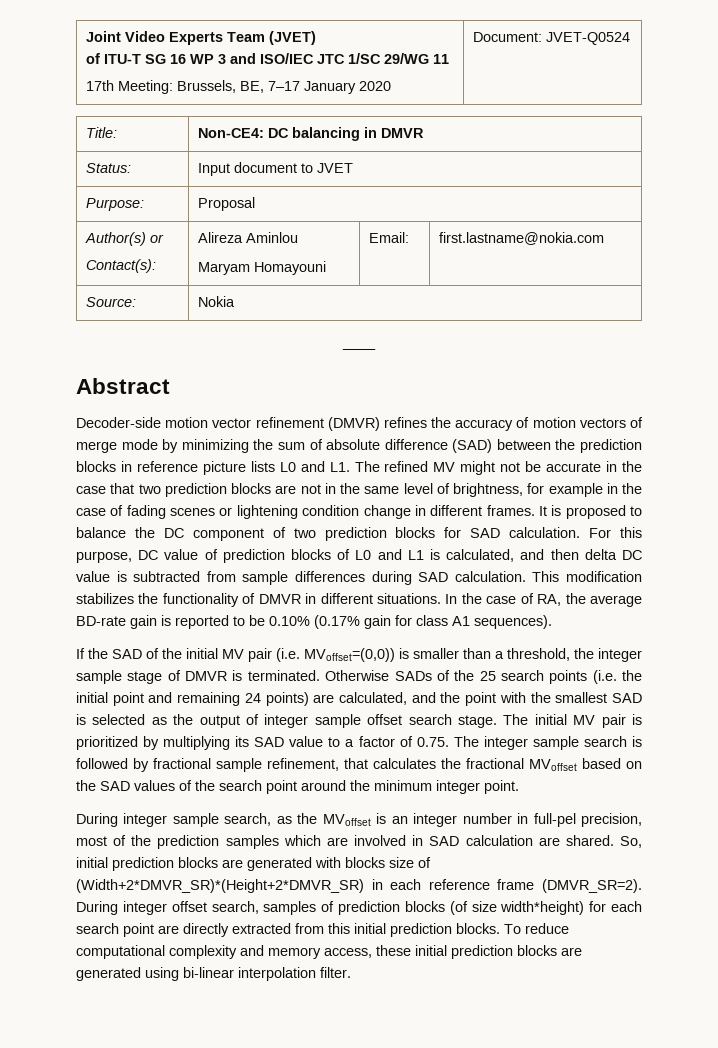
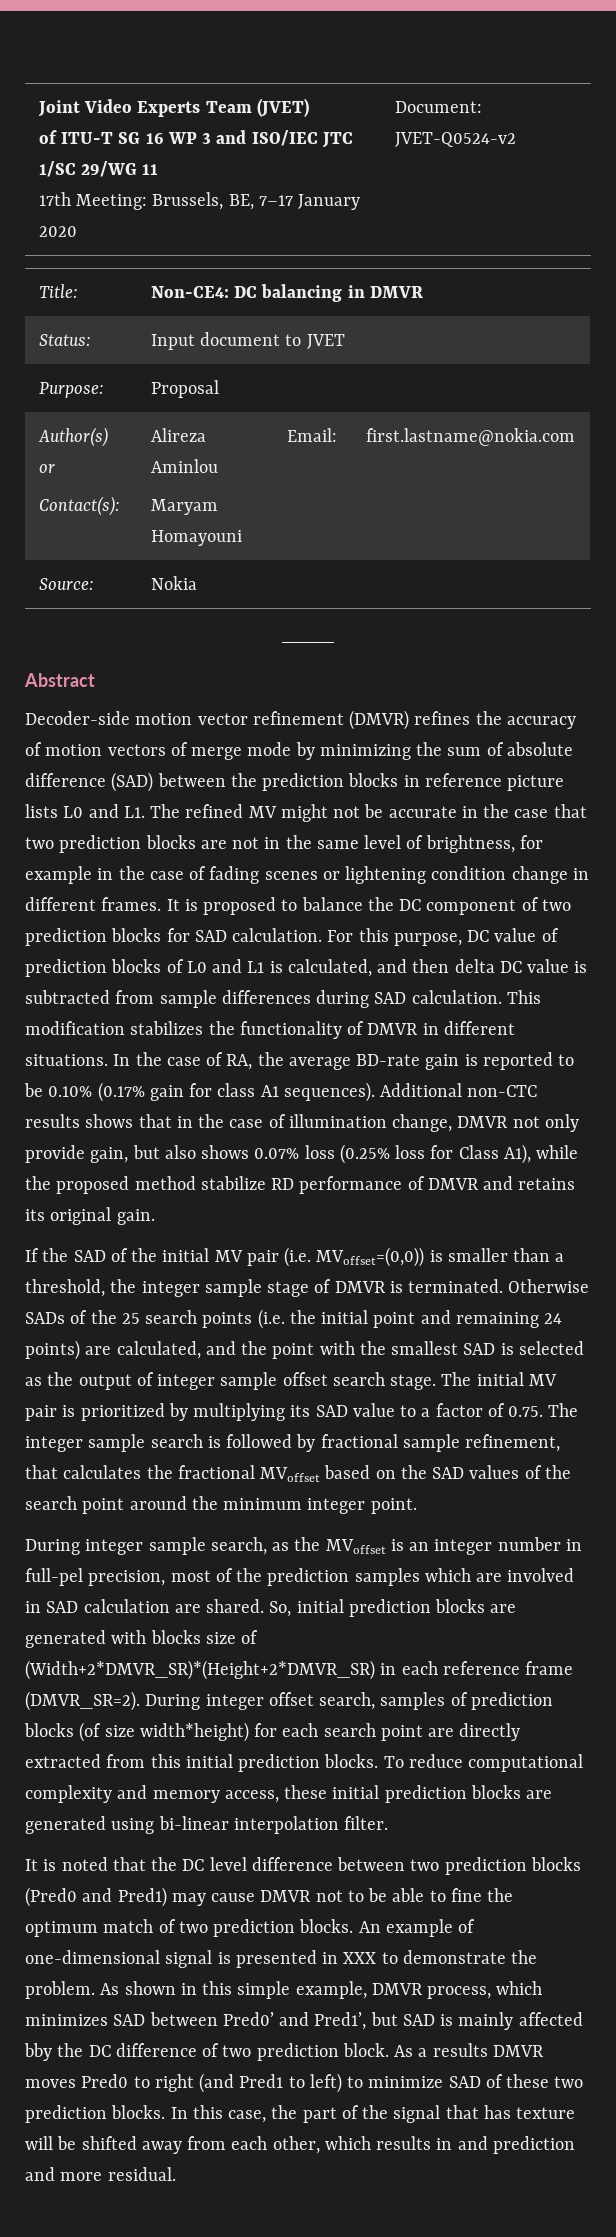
  Joint Video Experts Team (JVET)
  of ITU-T SG 16 WP 3 and ISO/IEC JTC 1/SC 29/WG 11
- 17th Meeting: Brussels, BE, 7–17 January 2020 | Document: JVET-Q0524
+ 17th Meeting: Brussels, BE, 7–17 January 2020 | Document: JVET-Q0524-v2
+ Additional non-CTC results shows that in the case of illumination change, DMVR not only provide gain, but also shows 0.07% loss (0.25% loss for Class A1), while the proposed method stabilize RD performance of DMVR and retains its original gain.
+ It is noted that the DC level difference between two prediction blocks (Pred0 and Pred1) may cause DMVR not to be able to fine the optimum match of two prediction blocks. An example of one-dimensional signal is presented in XXX to demonstrate the problem. As shown in this simple example, DMVR process, which minimizes SAD between Pred0’ and Pred1’, but SAD is mainly affected bby the DC difference of two prediction block. As a results DMVR moves Pred0 to right (and Pred1 to left) to minimize SAD of these two prediction blocks. In this case, the part of the signal that has texture will be shifted away from each other, which results in and prediction and more residual.

